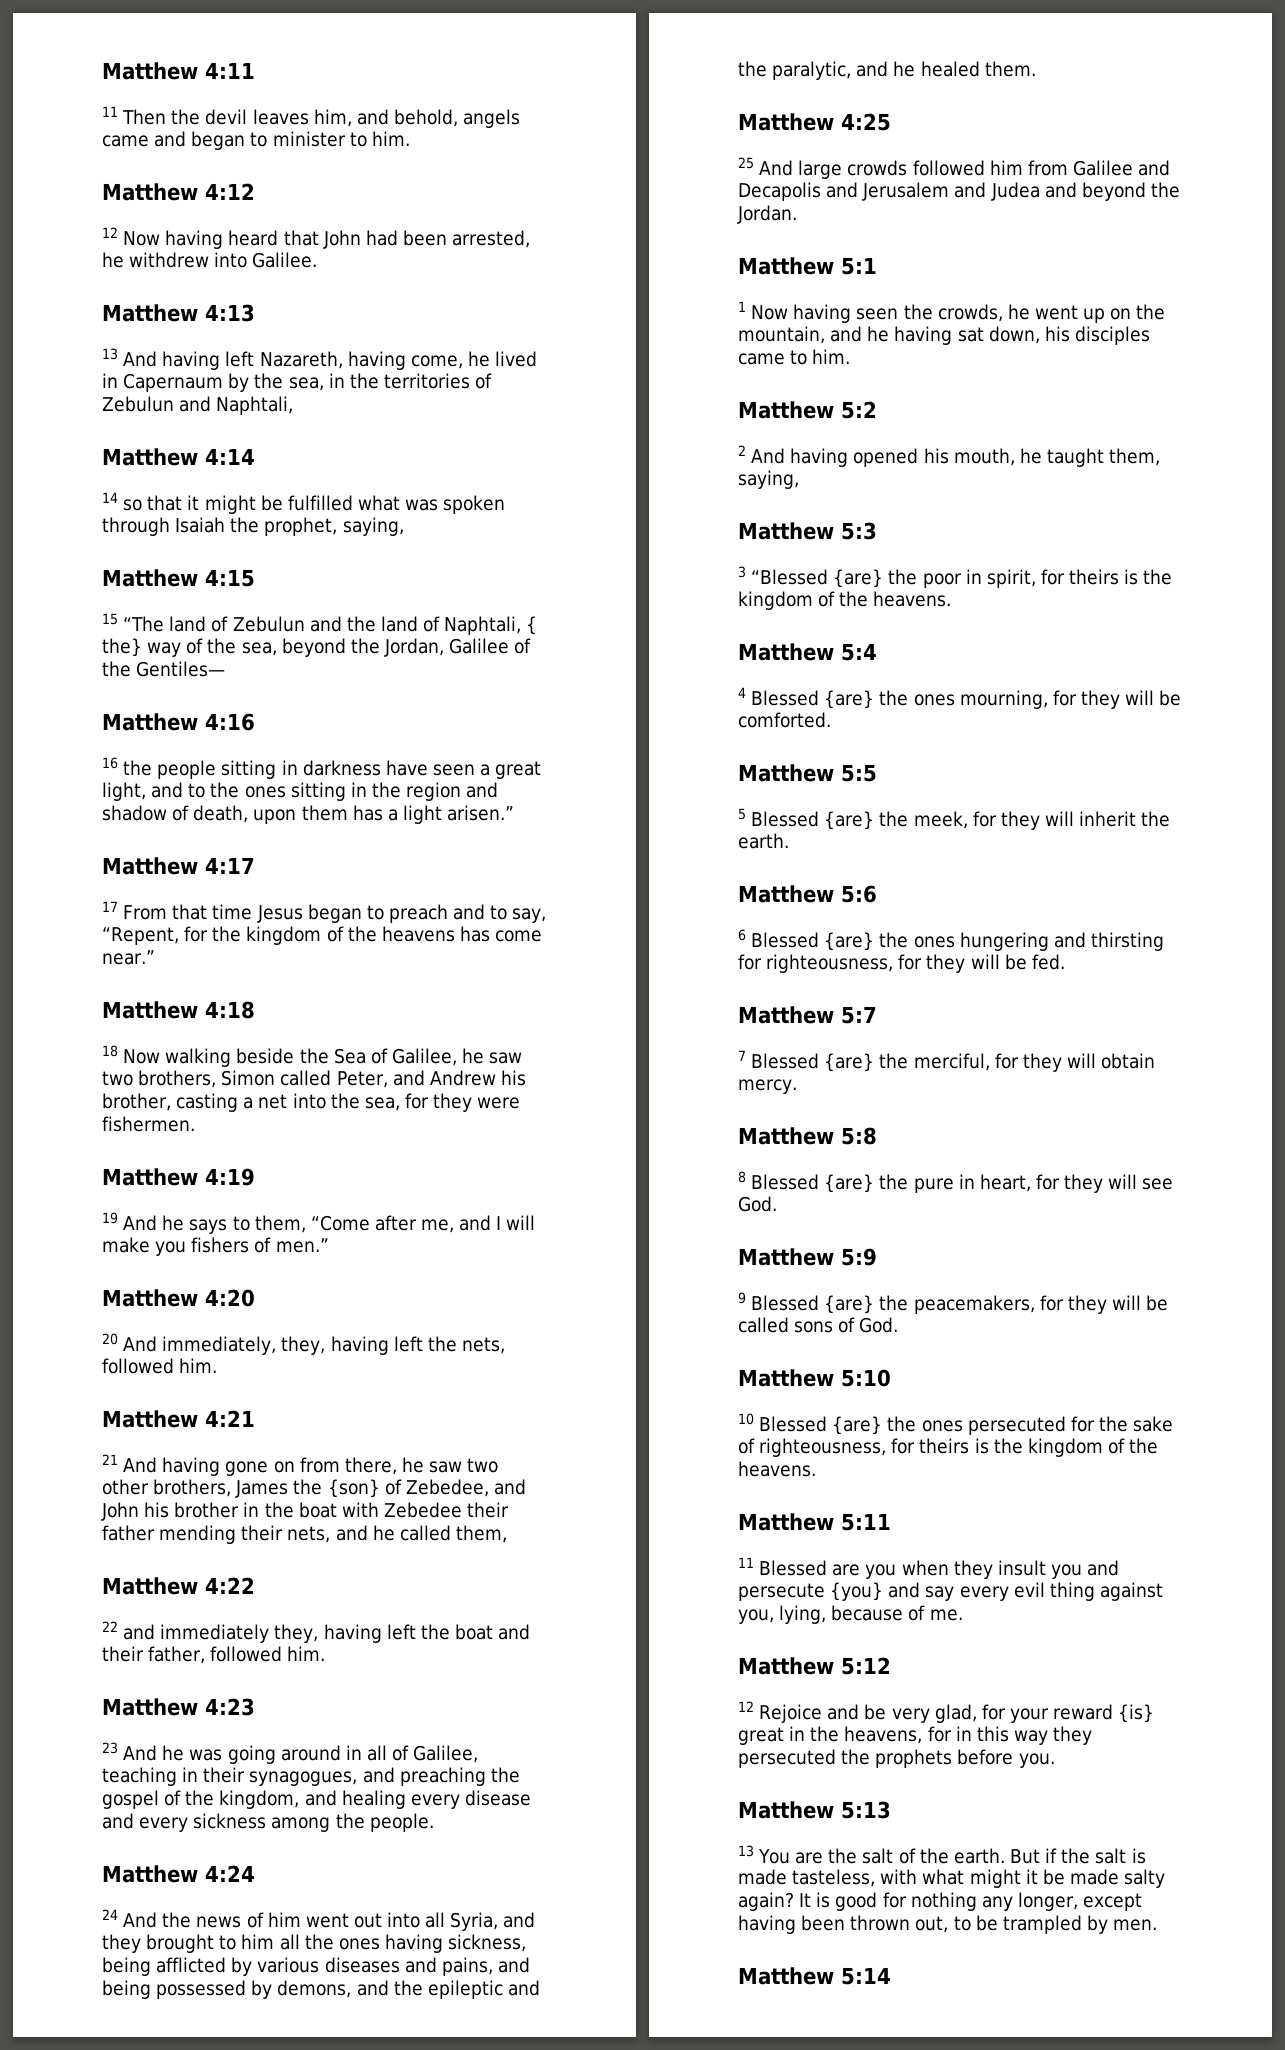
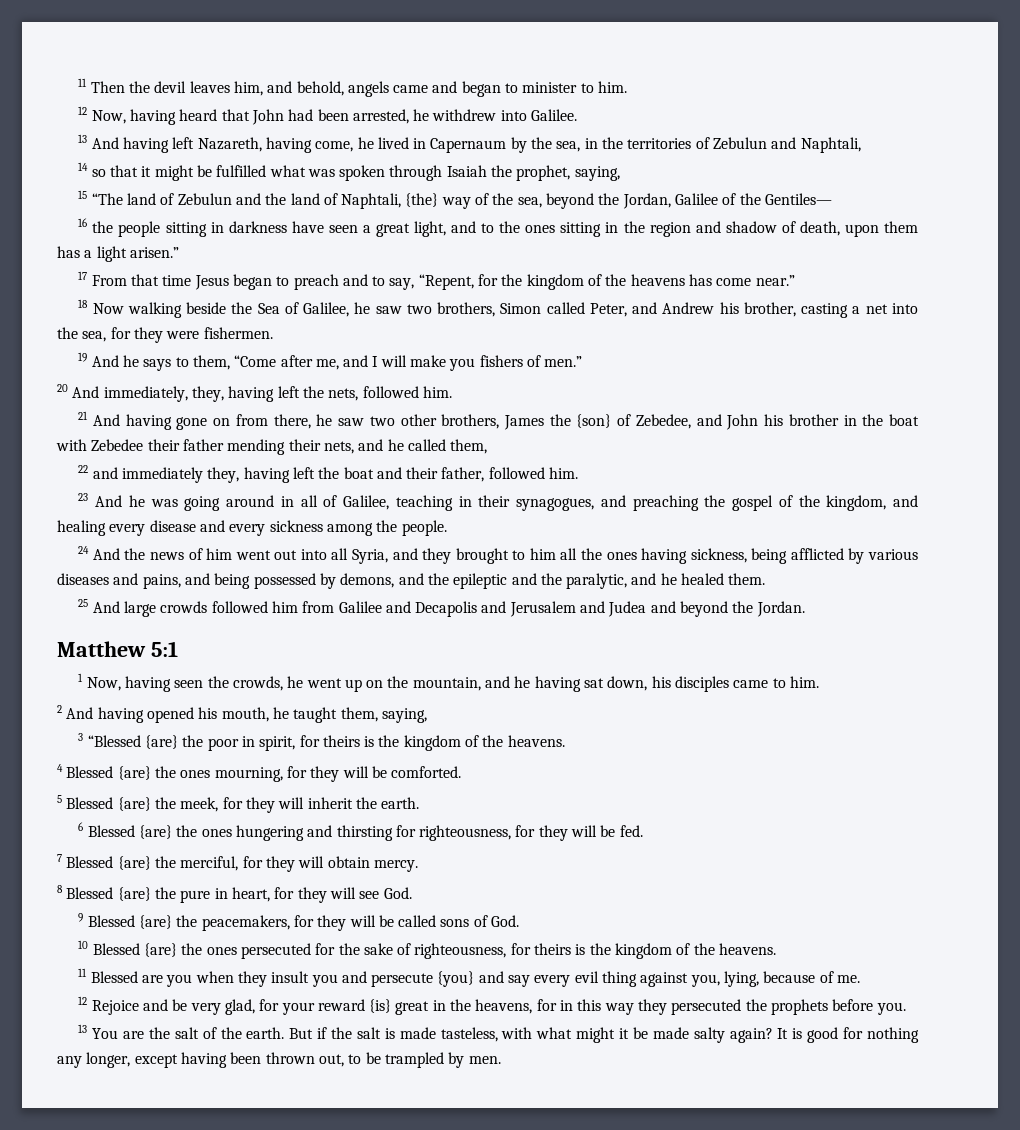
- Matthew 4:11
- Matthew 4:12
- 12 Now having heard that John had been arrested, he withdrew into Galilee.
+ 12 Now, having heard that John had been arrested, he withdrew into Galilee.
- Matthew 4:13
- Matthew 4:14
- Matthew 4:15
- 15 “The land of Zebulun and the land of Naphtali, { the} way of the sea, beyond the Jordan, Galilee of the Gentiles—
+ 15 “The land of Zebulun and the land of Naphtali, {the} way of the sea, beyond the Jordan, Galilee of the Gentiles—
- Matthew 4:16
- Matthew 4:17
- Matthew 4:18
- Matthew 4:19
- Matthew 4:20
- Matthew 4:21
- Matthew 4:22
- Matthew 4:23
- Matthew 4:24
- Matthew 4:25
- 1 Now having seen the crowds, he went up on the mountain, and he having sat down, his disciples came to him.
+ 1 Now, having seen the crowds, he went up on the mountain, and he having sat down, his disciples came to him.
- Matthew 5:2
- Matthew 5:3
- Matthew 5:4
- Matthew 5:5
- Matthew 5:6
- Matthew 5:7
- Matthew 5:8
- Matthew 5:9
- Matthew 5:10
- Matthew 5:11
- Matthew 5:12
- Matthew 5:13
- Matthew 5:14

